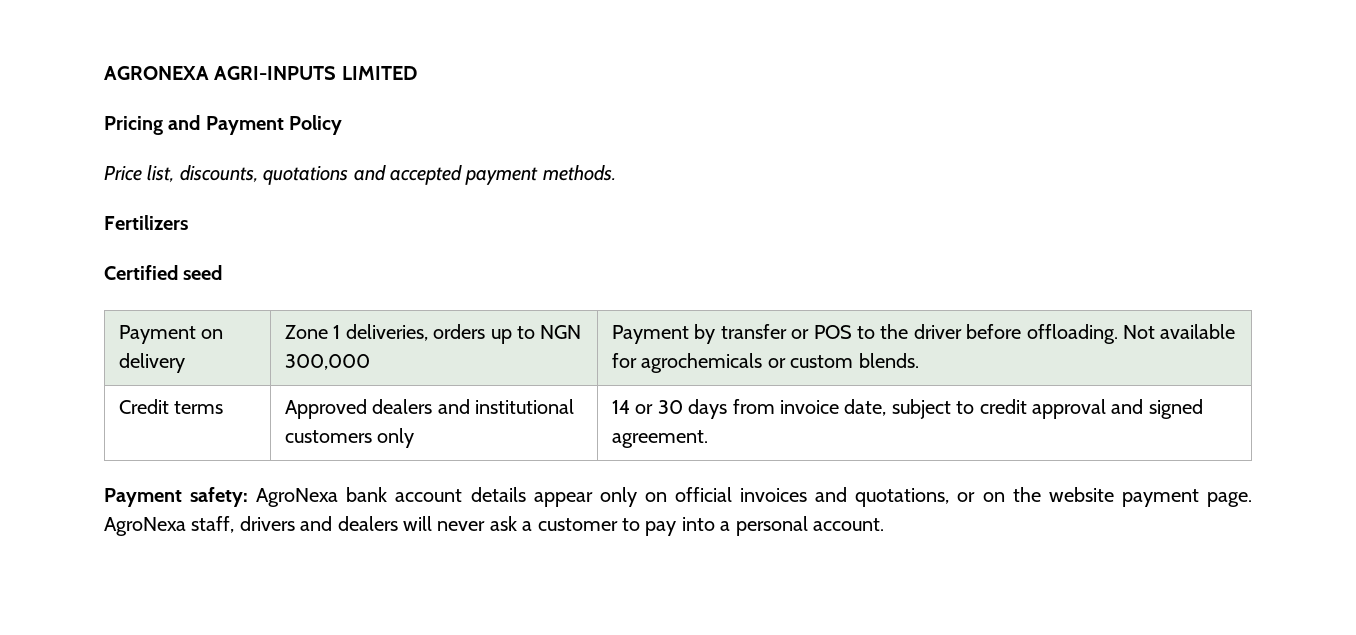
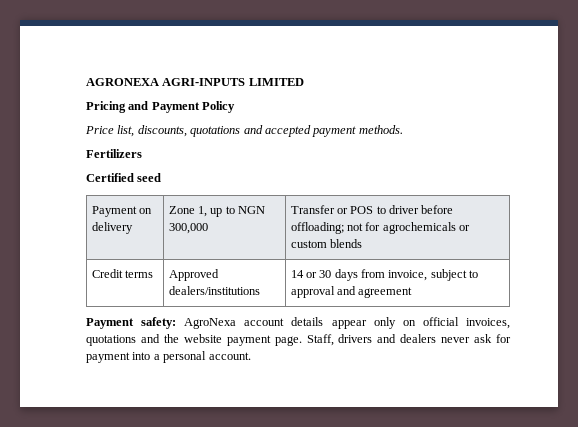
- Payment on delivery | Zone 1 deliveries, orders up to NGN 300,000 | Payment by transfer or POS to the driver before offloading. Not available for agrochemicals or custom blends.
+ Payment on delivery | Zone 1, up to NGN 300,000 | Transfer or POS to driver before offloading; not for agrochemicals or custom blends
- Credit terms | Approved dealers and institutional customers only | 14 or 30 days from invoice date, subject to credit approval and signed agreement.
+ Credit terms | Approved dealers/institutions | 14 or 30 days from invoice, subject to approval and agreement
- Payment safety: AgroNexa bank account details appear only on official invoices and quotations, or on the website payment page.
+ Payment safety: AgroNexa account details appear only on official invoices, quotations and the website payment page.
- AgroNexa staff, drivers and dealers will never ask a customer to pay into a personal account.
+ Staff, drivers and dealers never ask for payment into a personal account.

